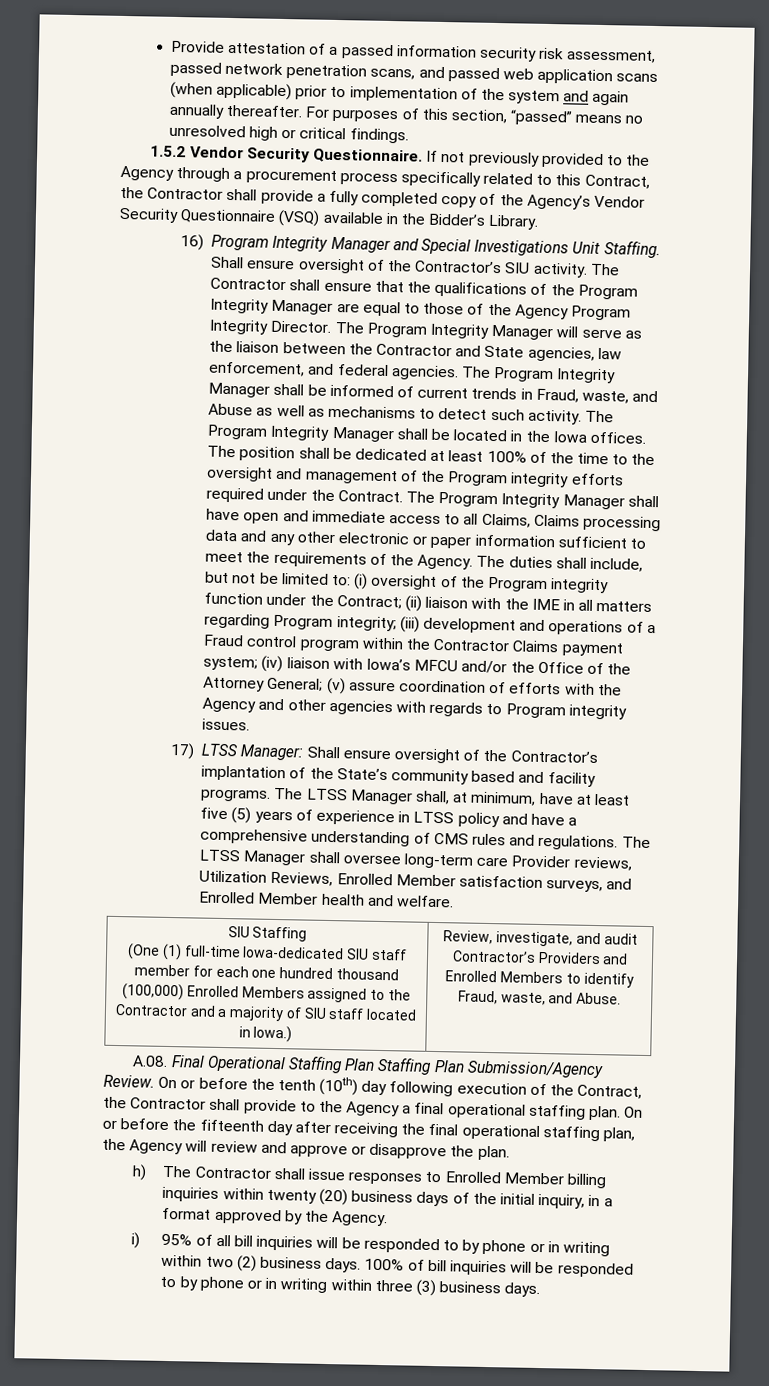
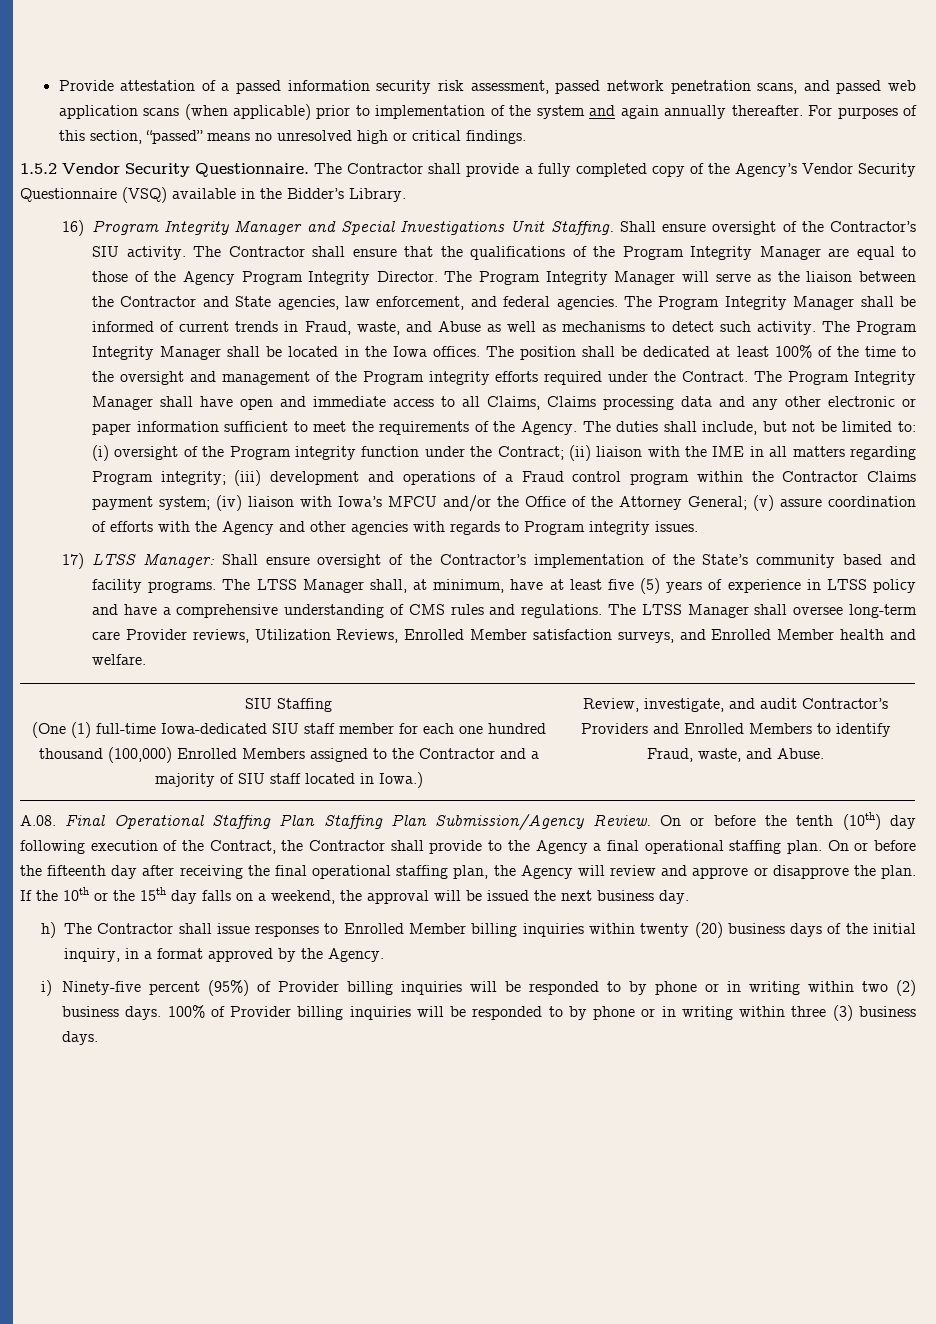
- If not previously provided to the Agency through a procurement process specifically related to this Contract, the Contractor shall provide a fully completed copy of the Agency’s Vendor Security Questionnaire (VSQ) available in the Bidder’s Library.
+ The Contractor shall provide a fully completed copy of the Agency’s Vendor Security Questionnaire (VSQ) available in the Bidder’s Library.
- 17) LTSS Manager: Shall ensure oversight of the Contractor’s implantation of the State’s community based and facility programs.
+ 17) LTSS Manager: Shall ensure oversight of the Contractor’s implementation of the State’s community based and facility programs.
+ If the 10th or the 15th day falls on a weekend, the approval will be issued the next business day.
- i) 95% of all bill inquiries will be responded to by phone or in writing within two (2) business days.
+ i) Ninety-five percent (95%) of Provider billing inquiries will be responded to by phone or in writing within two (2) business days.
- 100% of bill inquiries will be responded to by phone or in writing within three (3) business days.
+ 100% of Provider billing inquiries will be responded to by phone or in writing within three (3) business days.

